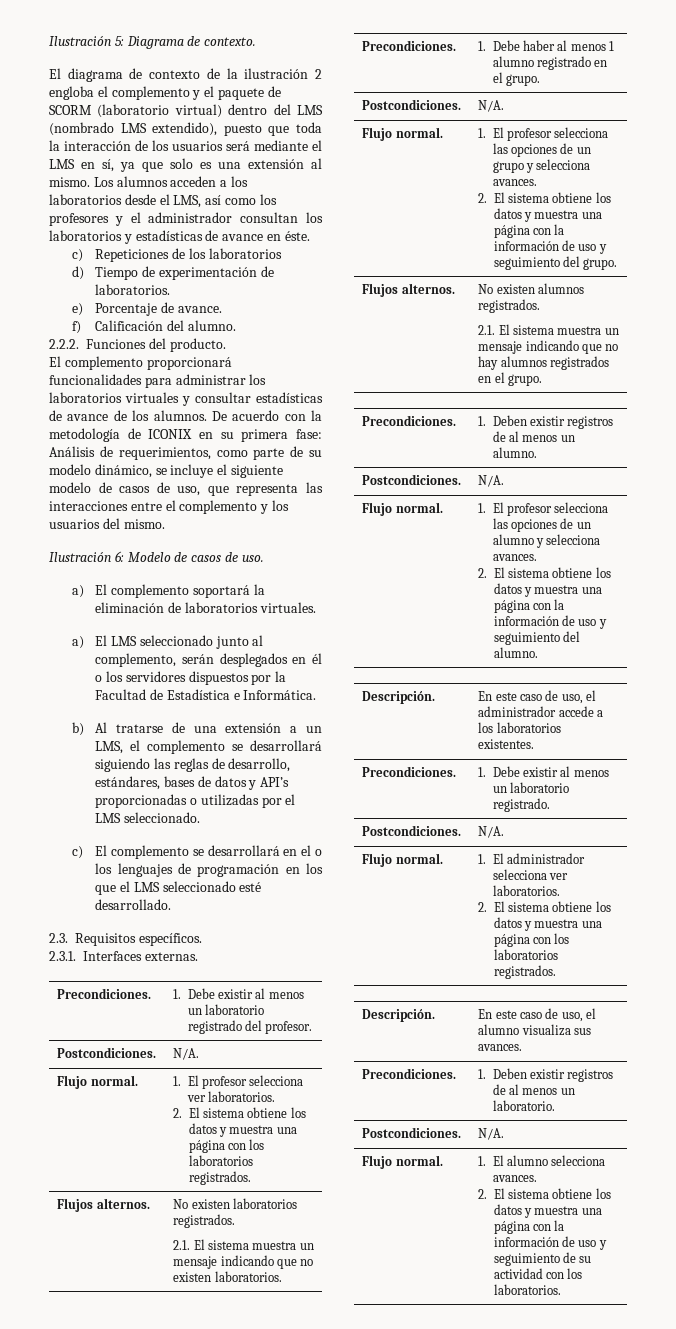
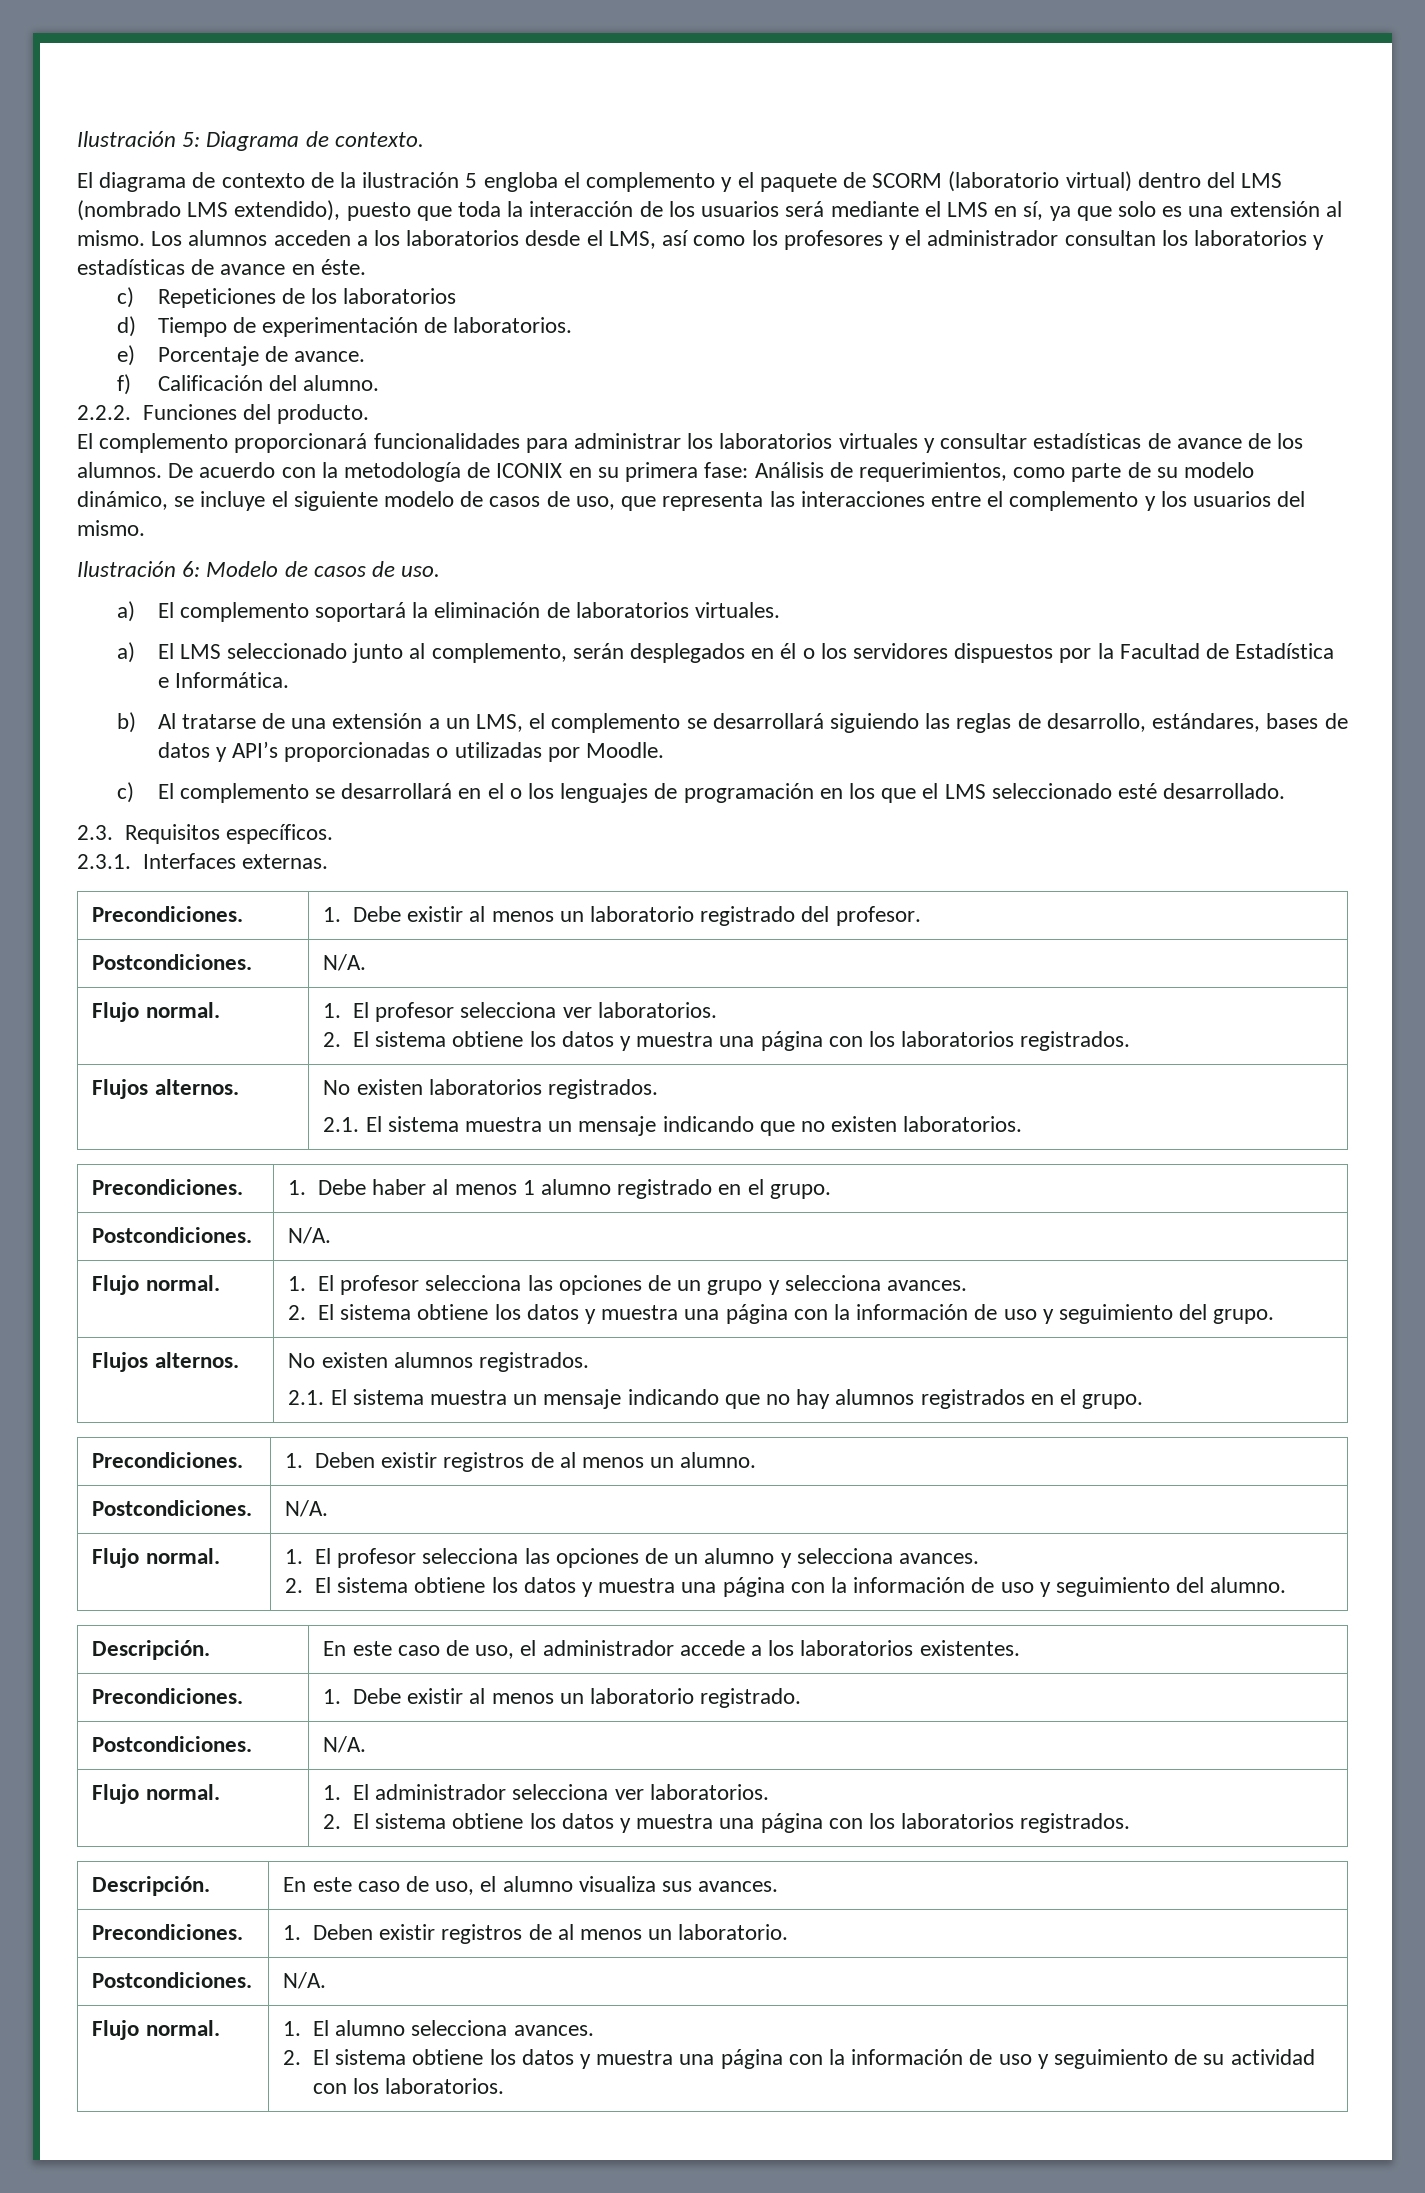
- El diagrama de contexto de la ilustración 2 engloba el complemento y el paquete de SCORM (laboratorio virtual) dentro del LMS (nombrado LMS extendido), puesto que toda la interacción de los usuarios será mediante el LMS en sí, ya que solo es una extensión al mismo.
+ El diagrama de contexto de la ilustración 5 engloba el complemento y el paquete de SCORM (laboratorio virtual) dentro del LMS (nombrado LMS extendido), puesto que toda la interacción de los usuarios será mediante el LMS en sí, ya que solo es una extensión al mismo.
- b) Al tratarse de una extensión a un LMS, el complemento se desarrollará siguiendo las reglas de desarrollo, estándares, bases de datos y API’s proporcionadas o utilizadas por el LMS seleccionado.
+ b) Al tratarse de una extensión a un LMS, el complemento se desarrollará siguiendo las reglas de desarrollo, estándares, bases de datos y API’s proporcionadas o utilizadas por Moodle.

